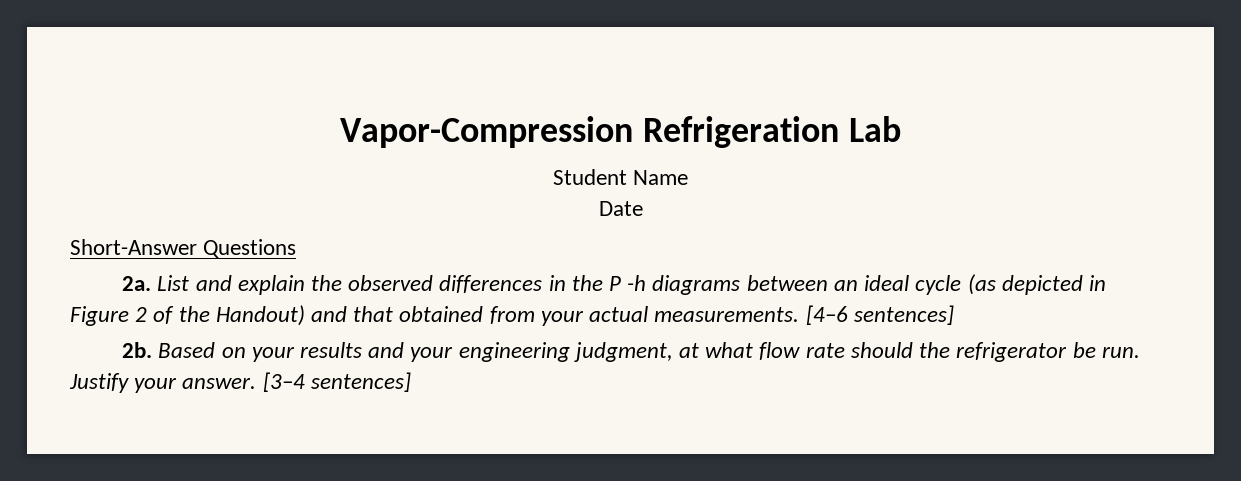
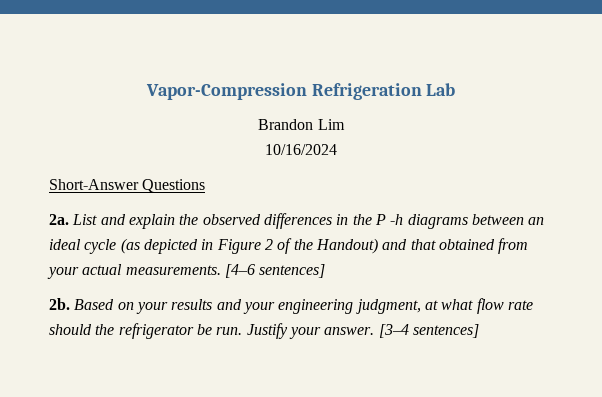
- Student Name
- Date
+ Brandon Lim
+ 10/16/2024

